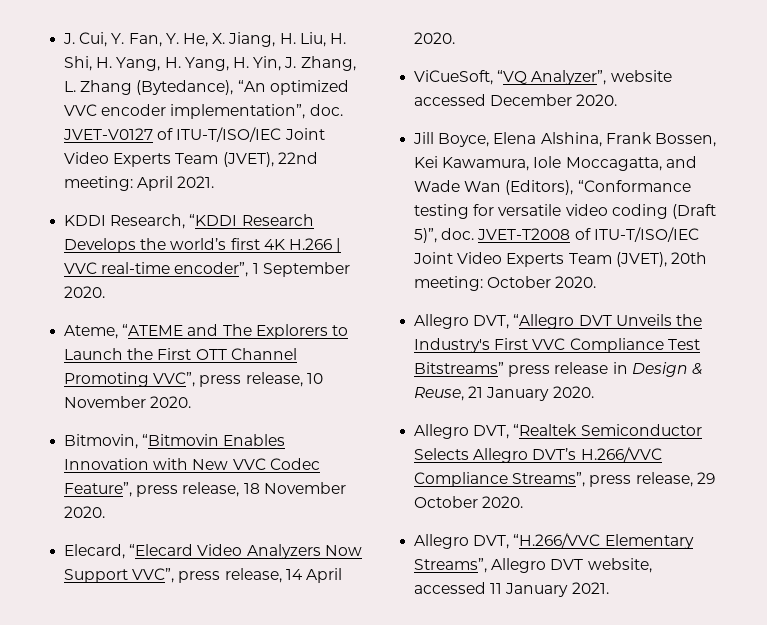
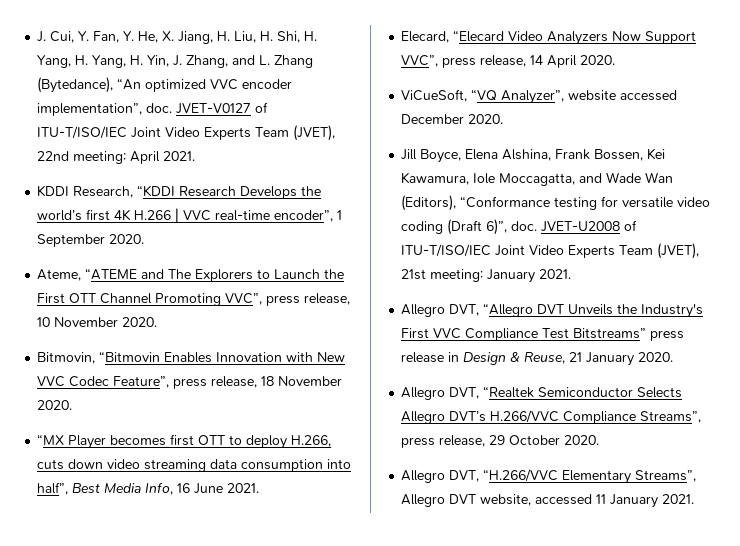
- J. Cui, Y. Fan, Y. He, X. Jiang, H. Liu, H. Shi, H. Yang, H. Yang, H. Yin, J. Zhang, L. Zhang (Bytedance), “An optimized VVC encoder implementation”, doc.
+ J. Cui, Y. Fan, Y. He, X. Jiang, H. Liu, H. Shi, H. Yang, H. Yang, H. Yin, J. Zhang, and L. Zhang (Bytedance), “An optimized VVC encoder implementation”, doc.
+ “MX Player becomes first OTT to deploy H.266, cuts down video streaming data consumption into half”, Best Media Info, 16 June 2021.
- Jill Boyce, Elena Alshina, Frank Bossen, Kei Kawamura, Iole Moccagatta, and Wade Wan (Editors), “Conformance testing for versatile video coding (Draft 5)”, doc. JVET-T2008 of ITU-T/ISO/IEC Joint Video Experts Team (JVET), 20th meeting: October 2020.
+ Jill Boyce, Elena Alshina, Frank Bossen, Kei Kawamura, Iole Moccagatta, and Wade Wan (Editors), “Conformance testing for versatile video coding (Draft 6)”, doc. JVET-U2008 of ITU-T/ISO/IEC Joint Video Experts Team (JVET), 21st meeting: January 2021.

